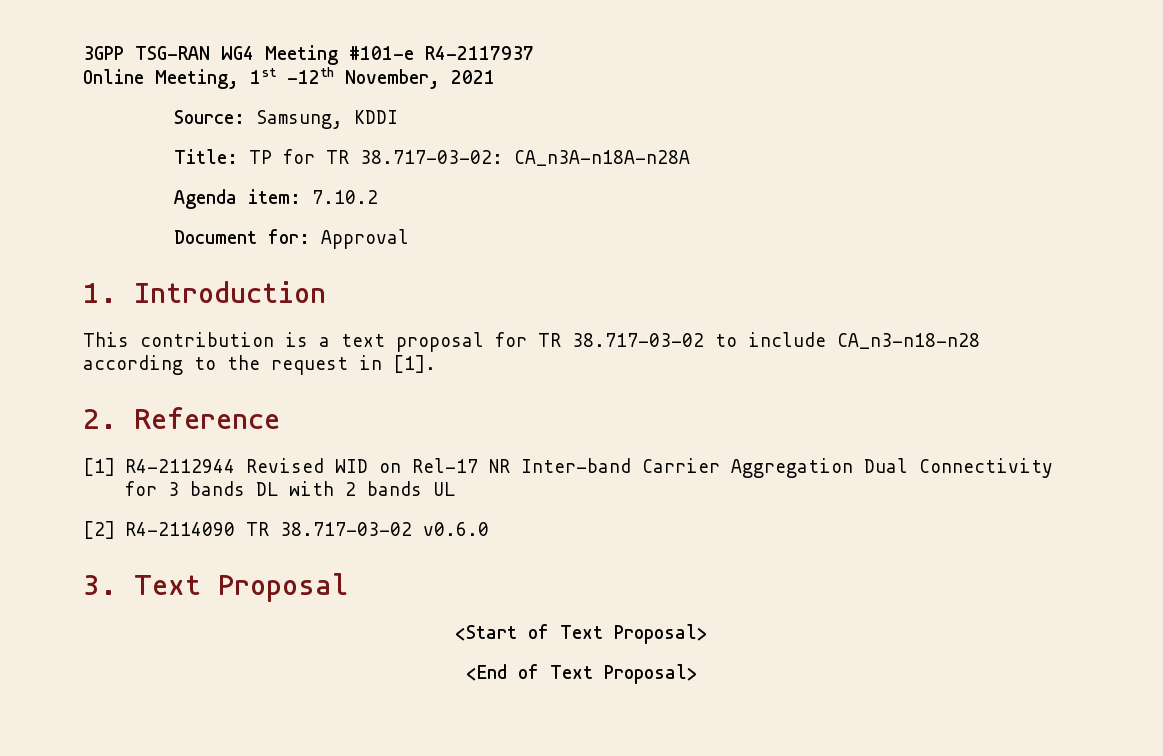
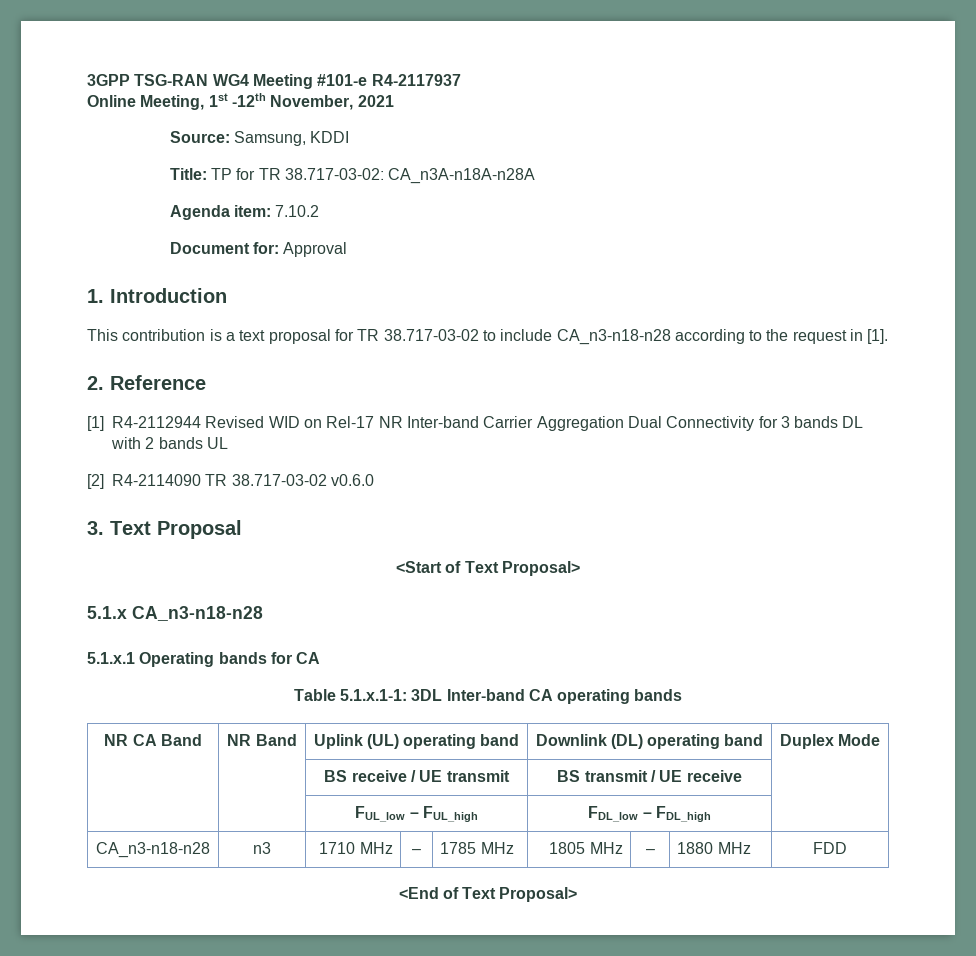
+ 5.1.x CA_n3-n18-n28
+ 5.1.x.1 Operating bands for CA
+ Table 5.1.x.1-1: 3DL Inter-band CA operating bands
+ NR CA Band | NR Band | Uplink (UL) operating band | Downlink (DL) operating band | Duplex Mode
+ | | BS receive / UE transmit | BS transmit / UE receive |
+ | | FUL_low – FUL_high | FDL_low – FDL_high |
+ CA_n3-n18-n28 | n3 | 1710 MHz | – | 1785 MHz | 1805 MHz | – | 1880 MHz | FDD

